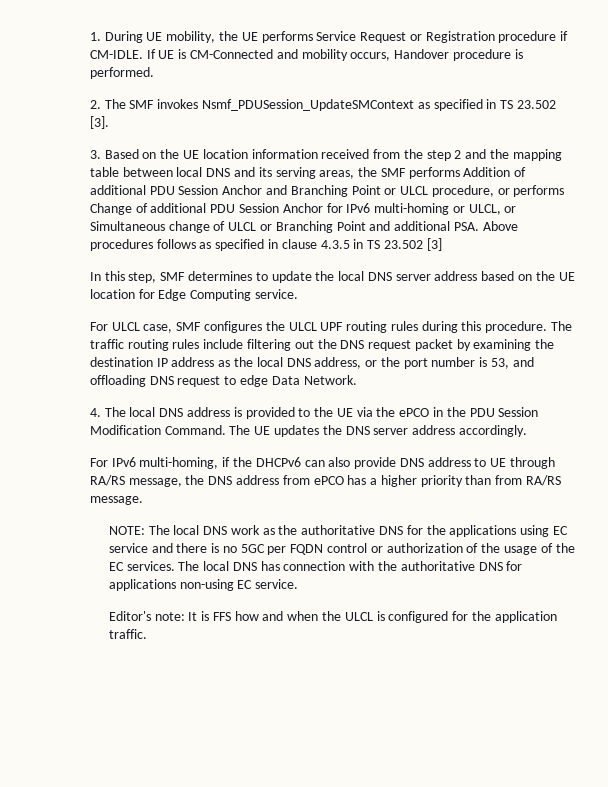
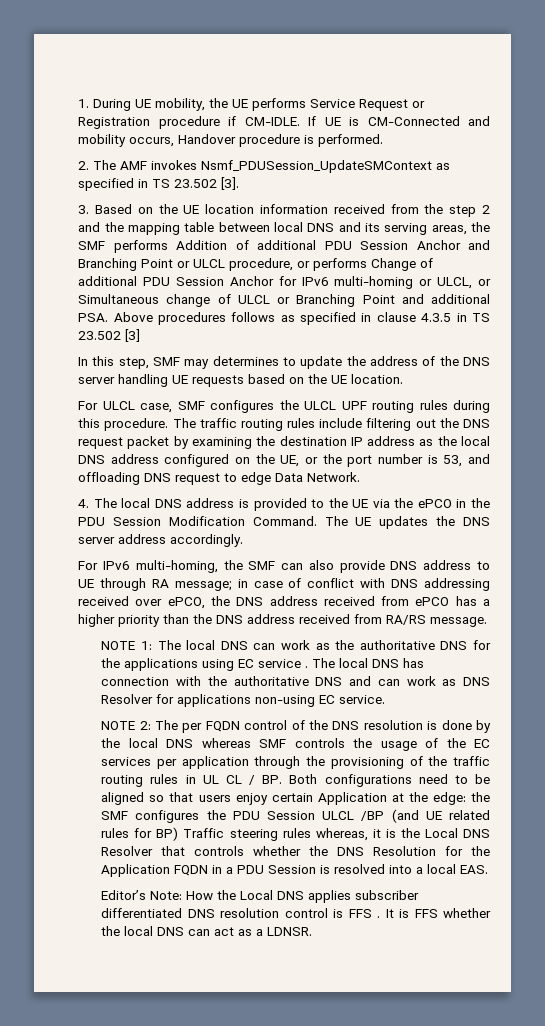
- 2. The SMF invokes Nsmf_PDUSession_UpdateSMContext as specified in TS 23.502 [3].
+ 2. The AMF invokes Nsmf_PDUSession_UpdateSMContext as specified in TS 23.502 [3].
- In this step, SMF determines to update the local DNS server address based on the UE location for Edge Computing service.
+ In this step, SMF may determines to update the address of the DNS server handling UE requests based on the UE location.
- The traffic routing rules include filtering out the DNS request packet by examining the destination IP address as the local DNS address, or the port number is 53, and offloading DNS request to edge Data Network.
+ The traffic routing rules include filtering out the DNS request packet by examining the destination IP address as the local DNS address configured on the UE, or the port number is 53, and offloading DNS request to edge Data Network.
- For IPv6 multi-homing, if the DHCPv6 can also provide DNS address to UE through RA/RS message, the DNS address from ePCO has a higher priority than from RA/RS message.
+ For IPv6 multi-homing, the SMF can also provide DNS address to UE through RA message; in case of conflict with DNS addressing received over ePCO, the DNS address received from ePCO has a higher priority than the DNS address received from RA/RS message.
- NOTE: The local DNS work as the authoritative DNS for the applications using EC service and there is no 5GC per FQDN control or authorization of the usage of the EC services.
+ NOTE 1: The local DNS can work as the authoritative DNS for the applications using EC service .
- The local DNS has connection with the authoritative DNS for applications non-using EC service.
+ The local DNS has connection with the authoritative DNS and can work as DNS Resolver for applications non-using EC service.
- Editor's note: It is FFS how and when the ULCL is configured for the application traffic.
+ NOTE 2: The per FQDN control of the DNS resolution is done by the local DNS whereas SMF controls the usage of the EC services per application through the provisioning of the traffic routing rules in UL CL / BP. Both configurations need to be aligned so that users enjoy certain Application at the edge: the SMF configures the PDU Session ULCL /BP (and UE related rules for BP) Traffic steering rules whereas, it is the Local DNS Resolver that controls whether the DNS Resolution for the Application FQDN in a PDU Session is resolved into a local EAS.
+ Editor’s Note: How the Local DNS applies subscriber differentiated DNS resolution control is FFS . It is FFS whether the local DNS can act as a LDNSR.

